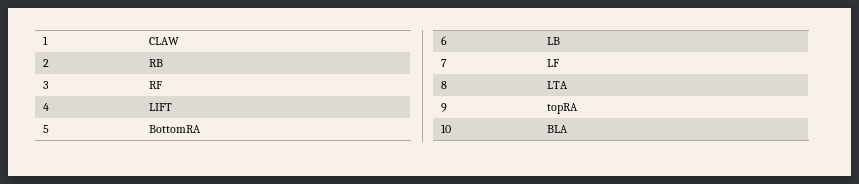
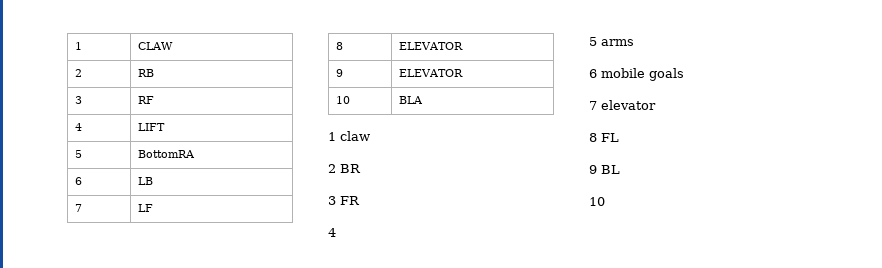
- 8 | LTA
+ 8 | ELEVATOR
- 9 | topRA
+ 9 | ELEVATOR
+ 1 claw
+ 2 BR
+ 3 FR
+ 4
+ 5 arms
+ 6 mobile goals
+ 7 elevator
+ 8 FL
+ 9 BL
+ 10

